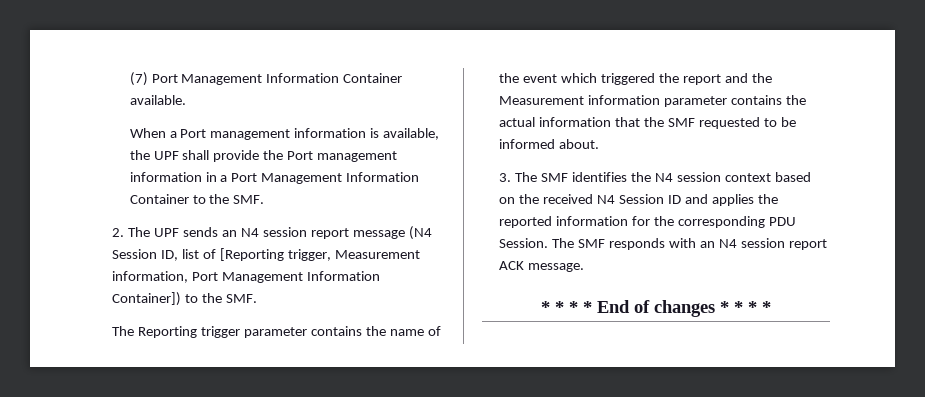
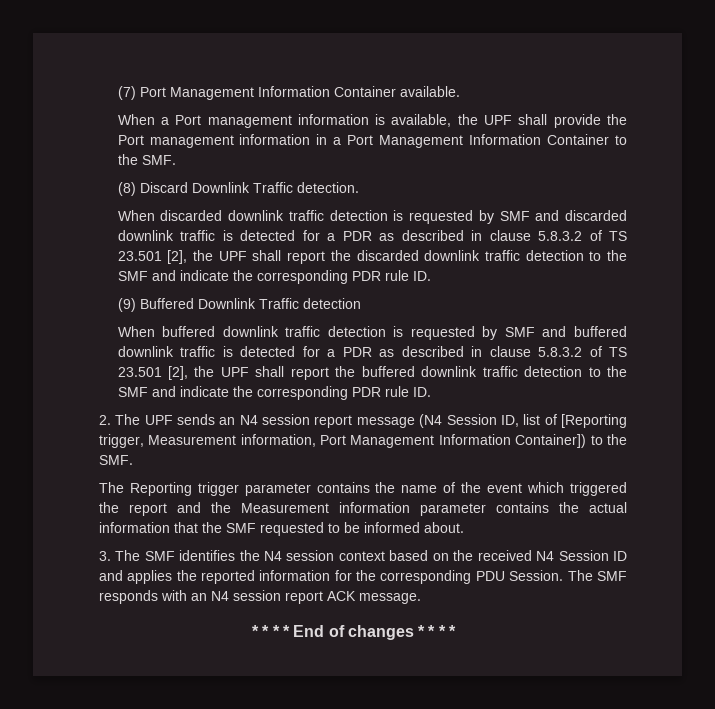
+ (8) Discard Downlink Traffic detection.
+ When discarded downlink traffic detection is requested by SMF and discarded downlink traffic is detected for a PDR as described in clause 5.8.3.2 of TS 23.501 [2], the UPF shall report the discarded downlink traffic detection to the SMF and indicate the corresponding PDR rule ID.
+ (9) Buffered Downlink Traffic detection
+ When buffered downlink traffic detection is requested by SMF and buffered downlink traffic is detected for a PDR as described in clause 5.8.3.2 of TS 23.501 [2], the UPF shall report the buffered downlink traffic detection to the SMF and indicate the corresponding PDR rule ID.

